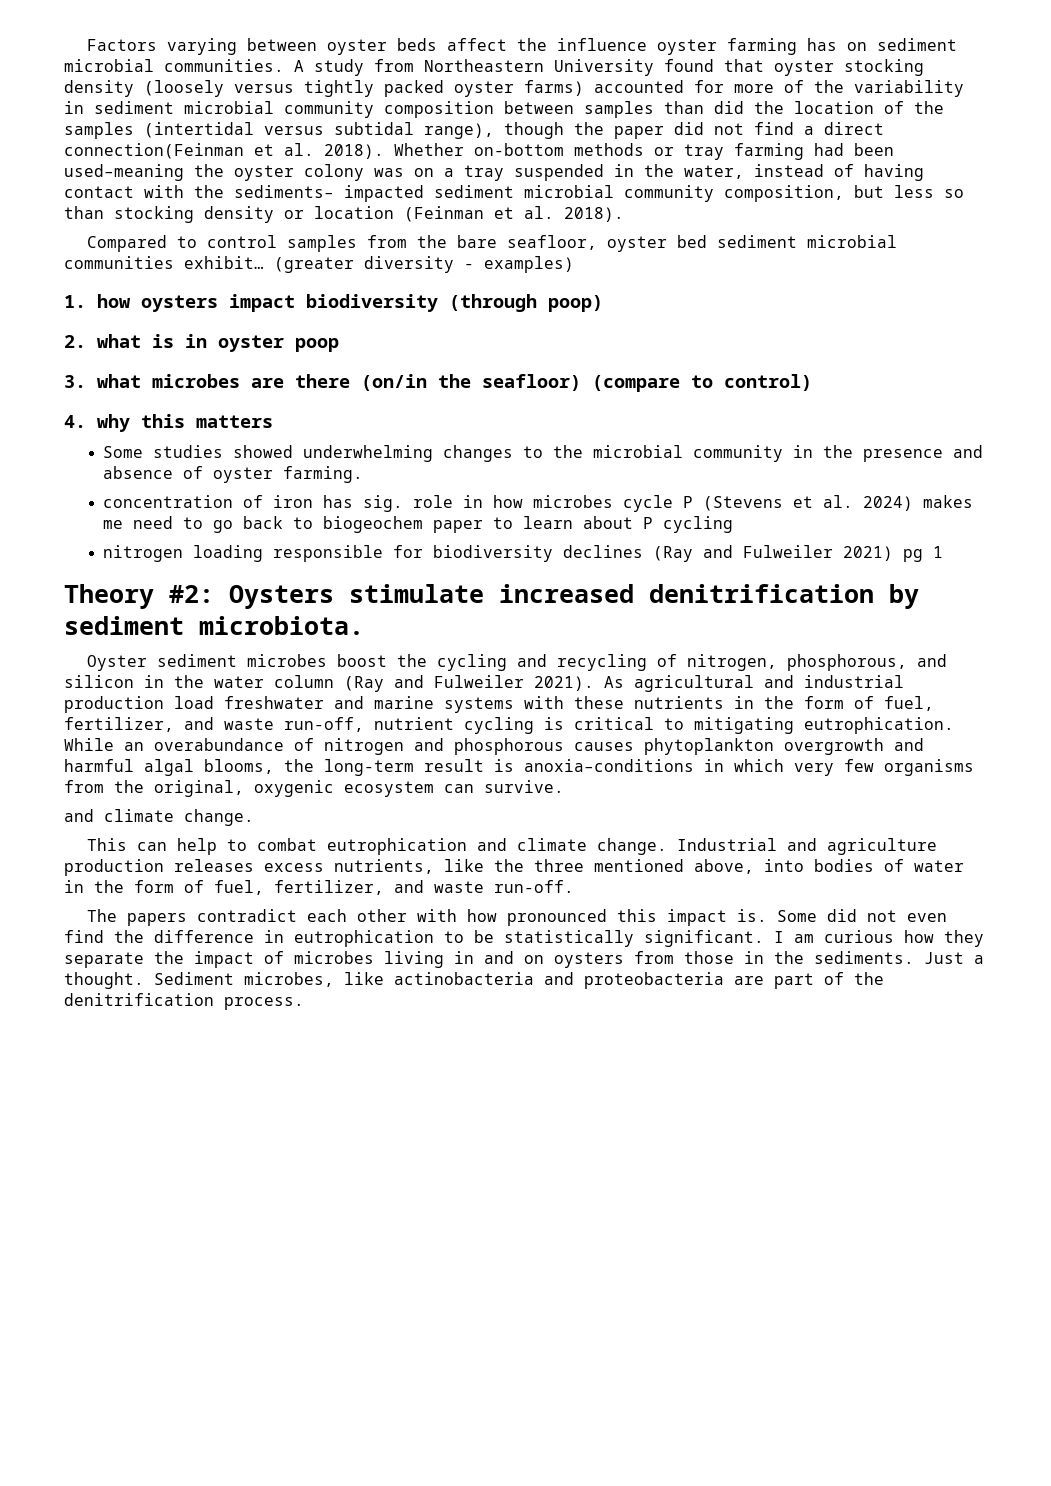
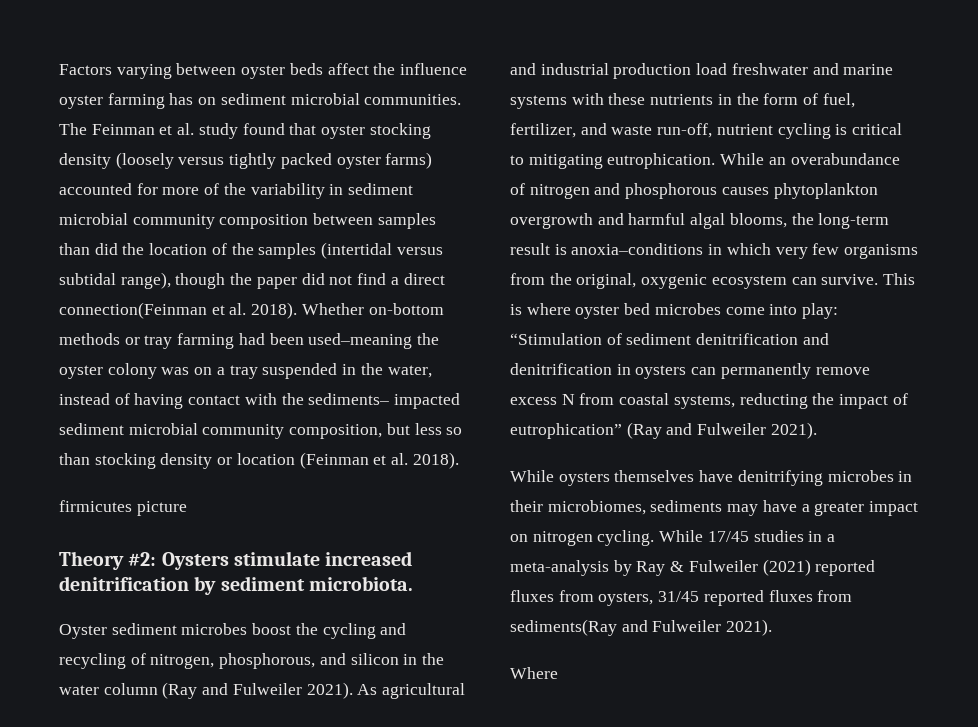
- A study from Northeastern University found that oyster stocking density (loosely versus tightly packed oyster farms) accounted for more of the variability in sediment microbial community composition between samples than did the location of the samples (intertidal versus subtidal range), though the paper did not find a direct connection(Feinman et al. 2018).
+ The Feinman et al. study found that oyster stocking density (loosely versus tightly packed oyster farms) accounted for more of the variability in sediment microbial community composition between samples than did the location of the samples (intertidal versus subtidal range), though the paper did not find a direct connection(Feinman et al. 2018).
- Compared to control samples from the bare seafloor, oyster bed sediment microbial communities exhibit… (greater diversity - examples)
- 1. how oysters impact biodiversity (through poop)
- 2. what is in oyster poop
- 3. what microbes are there (on/in the seafloor) (compare to control)
- 4. why this matters
- Some studies showed underwhelming changes to the microbial community in the presence and absence of oyster farming.
- concentration of iron has sig. role in how microbes cycle P (Stevens et al. 2024) makes me need to go back to biogeochem paper to learn about P cycling
- nitrogen loading responsible for biodiversity declines (Ray and Fulweiler 2021) pg 1
+ firmicutes picture
- While an overabundance of nitrogen and phosphorous causes phytoplankton overgrowth and harmful algal blooms, the long-term result is anoxia–conditions in which very few organisms from the original, oxygenic ecosystem can survive.
- and climate change.
- This can help to combat eutrophication and climate change. Industrial and agriculture production releases excess nutrients, like the three mentioned above, into bodies of water in the form of fuel, fertilizer, and waste run-off.
- The papers contradict each other with how pronounced this impact is. Some did not even find the difference in eutrophication to be statistically significant. I am curious how they separate the impact of microbes living in and on oysters from those in the sediments. Just a thought. Sediment microbes, like actinobacteria and proteobacteria are part of the denitrification process.
+ While an overabundance of nitrogen and phosphorous causes phytoplankton overgrowth and harmful algal blooms, the long-term result is anoxia–conditions in which very few organisms from the original, oxygenic ecosystem can survive. This is where oyster bed microbes come into play: “Stimulation of sediment denitrification and denitrification in oysters can permanently remove excess N from coastal systems, reducting the impact of eutrophication” (Ray and Fulweiler 2021).
+ While oysters themselves have denitrifying microbes in their microbiomes, sediments may have a greater impact on nitrogen cycling. While 17/45 studies in a meta-analysis by Ray & Fulweiler (2021) reported fluxes from oysters, 31/45 reported fluxes from sediments(Ray and Fulweiler 2021).
+ Where

